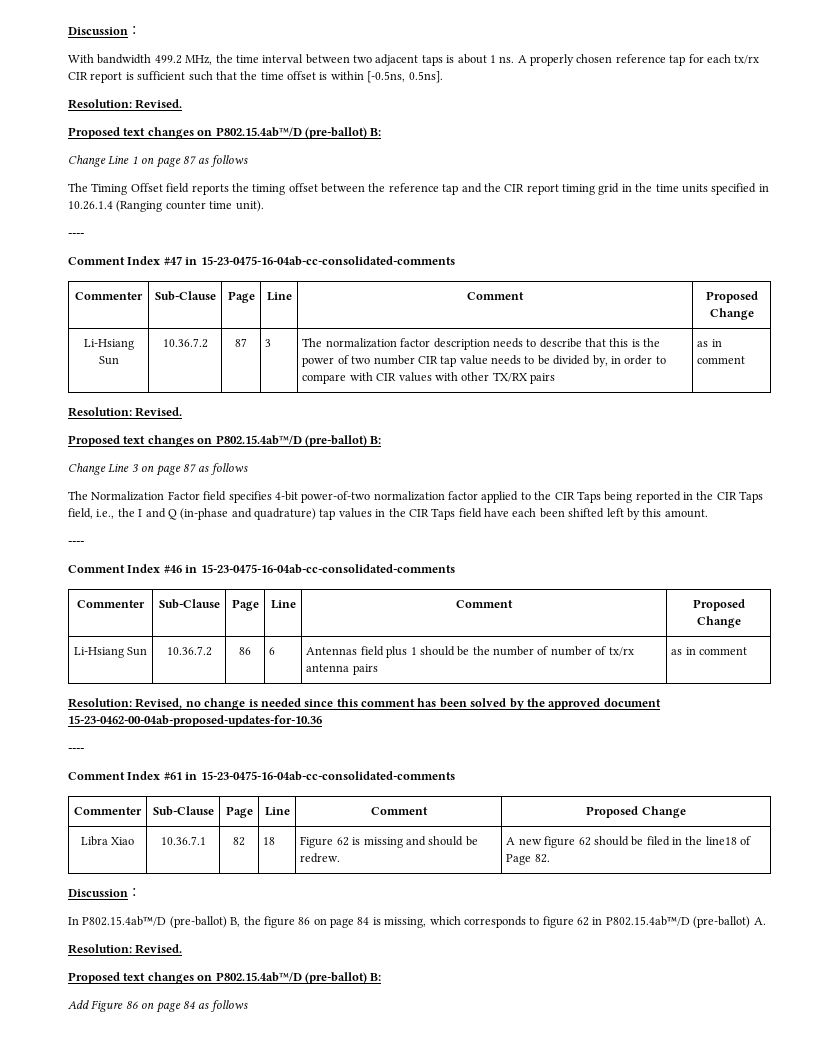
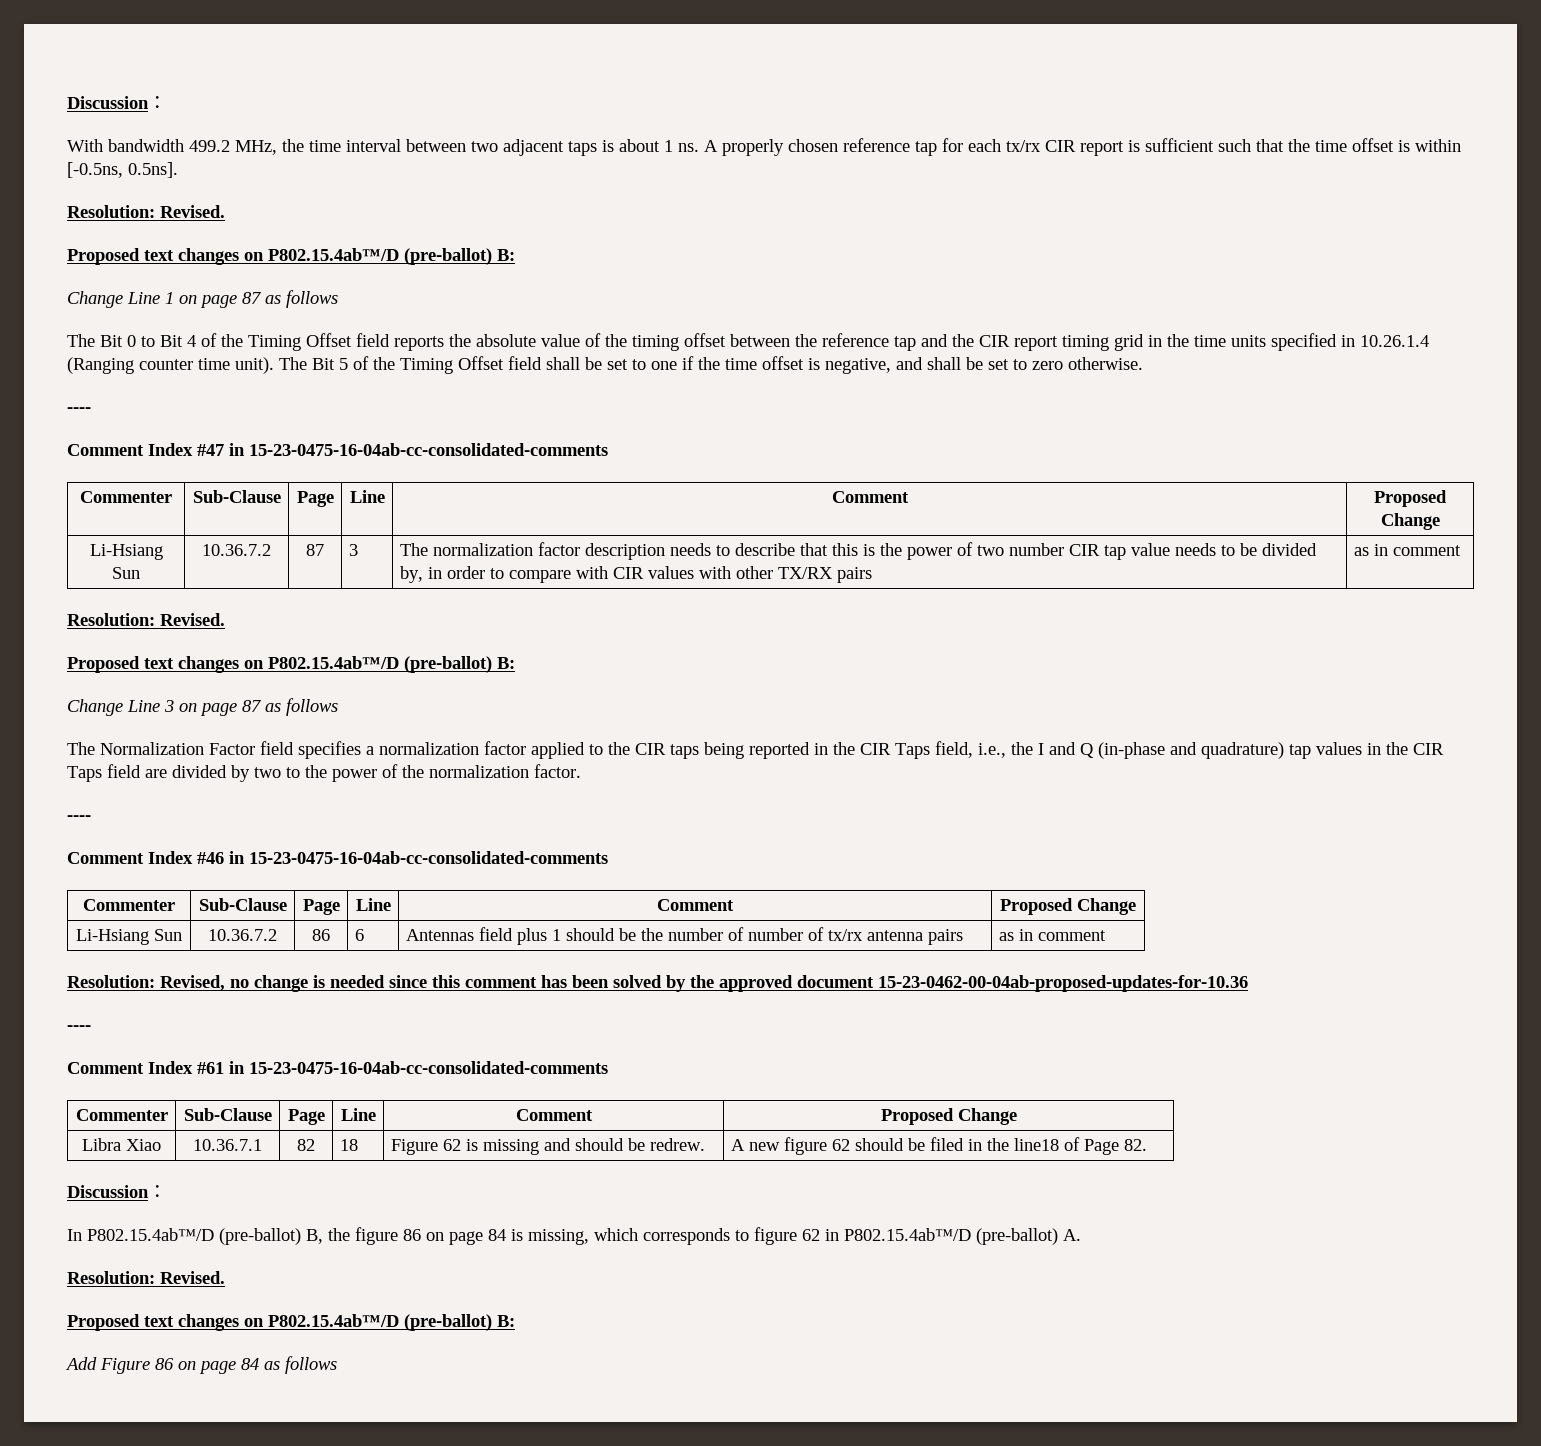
- The Timing Offset field reports the timing offset between the reference tap and the CIR report timing grid in the time units specified in 10.26.1.4 (Ranging counter time unit).
+ The Bit 0 to Bit 4 of the Timing Offset field reports the absolute value of the timing offset between the reference tap and the CIR report timing grid in the time units specified in 10.26.1.4 (Ranging counter time unit). The Bit 5 of the Timing Offset field shall be set to one if the time offset is negative, and shall be set to zero otherwise.
- The Normalization Factor field specifies 4-bit power-of-two normalization factor applied to the CIR Taps being reported in the CIR Taps field, i.e., the I and Q (in-phase and quadrature) tap values in the CIR Taps field have each been shifted left by this amount.
+ The Normalization Factor field specifies a normalization factor applied to the CIR taps being reported in the CIR Taps field, i.e., the I and Q (in-phase and quadrature) tap values in the CIR Taps field are divided by two to the power of the normalization factor.

